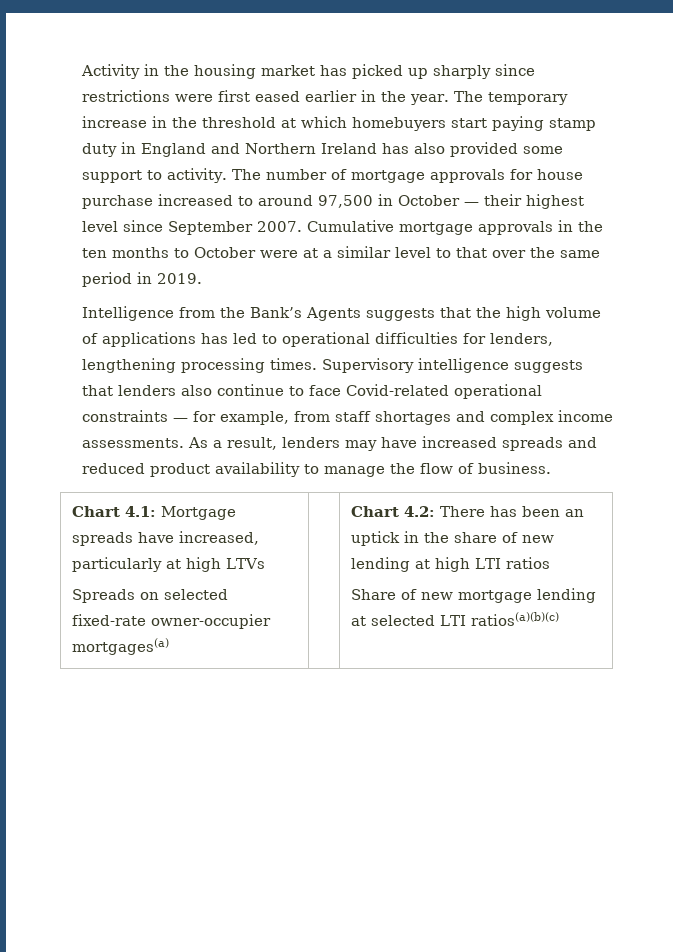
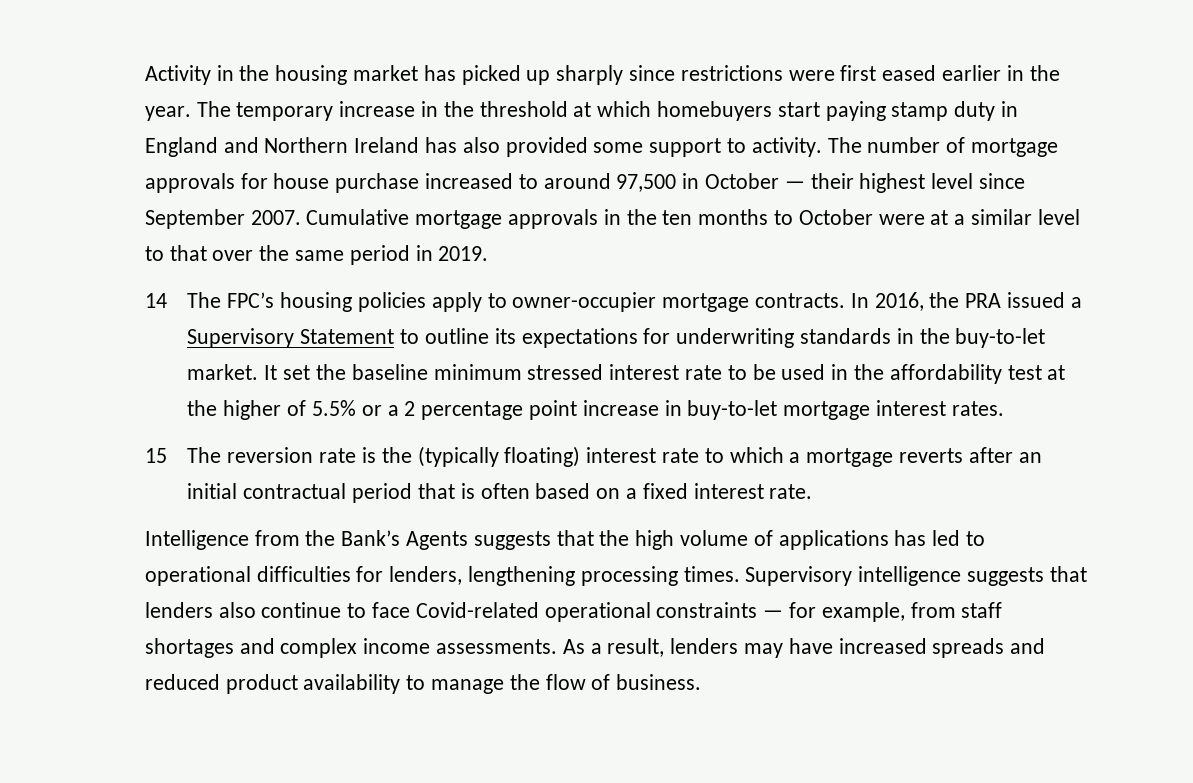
+ 14 The FPC’s housing policies apply to owner-occupier mortgage contracts. In 2016, the PRA issued a Supervisory Statement to outline its expectations for underwriting standards in the buy-to-let market. It set the baseline minimum stressed interest rate to be used in the affordability test at the higher of 5.5% or a 2 percentage point increase in buy-to-let mortgage interest rates.
+ 15 The reversion rate is the (typically floating) interest rate to which a mortgage reverts after an initial contractual period that is often based on a fixed interest rate.
- Chart 4.1: Mortgage spreads have increased, particularly at high LTVs
- Spreads on selected fixed-rate owner-occupier mortgages(a) | | Chart 4.2: There has been an uptick in the share of new lending at high LTI ratios
- Share of new mortgage lending at selected LTI ratios(a)(b)(c)

